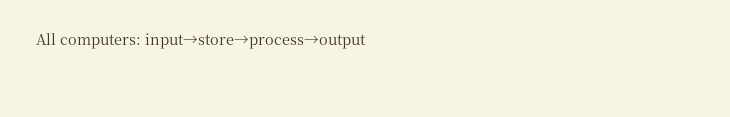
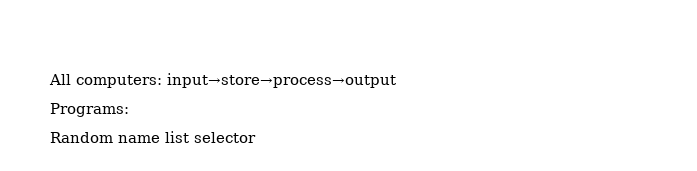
+ Programs:
+ Random name list selector

